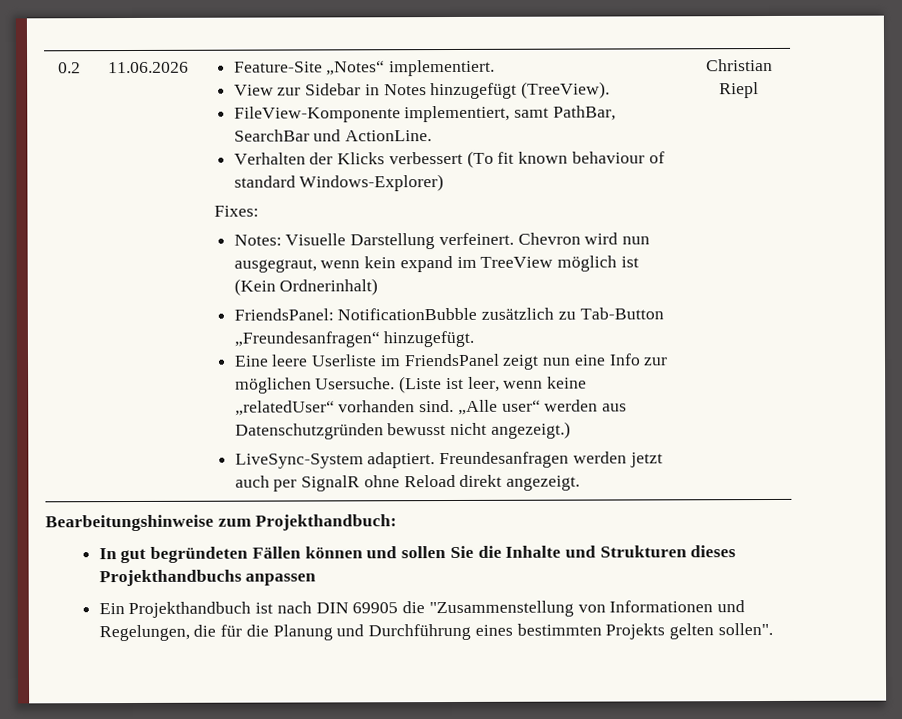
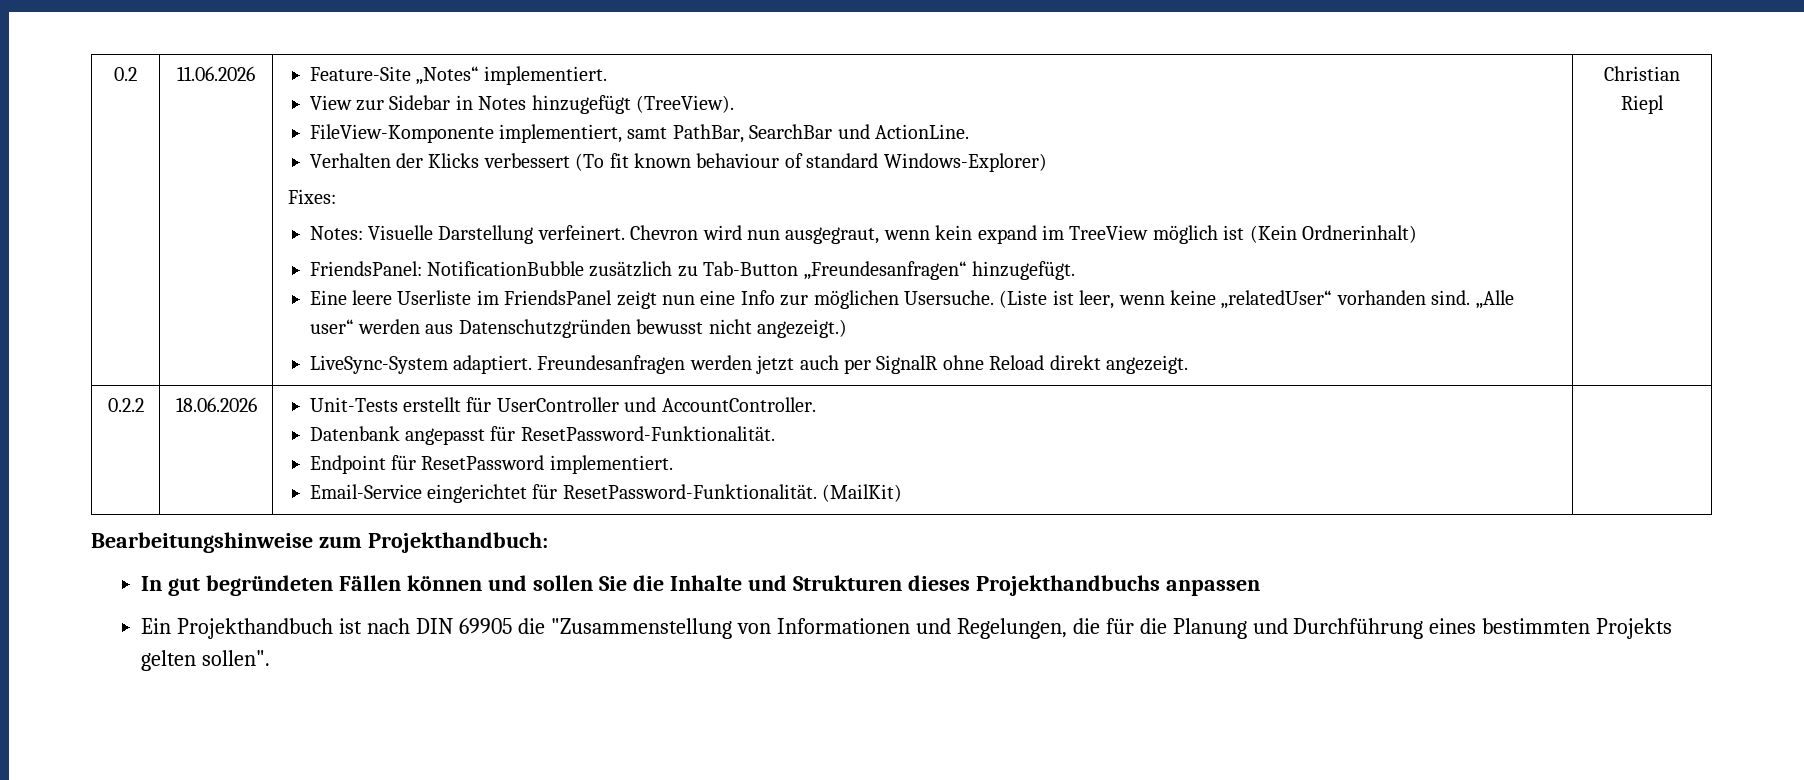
+ 0.2.2 | 18.06.2026 | Unit-Tests erstellt für UserController und AccountController.
+ Datenbank angepasst für ResetPassword-Funktionalität.
+ Endpoint für ResetPassword implementiert.
+ Email-Service eingerichtet für ResetPassword-Funktionalität. (MailKit) |

